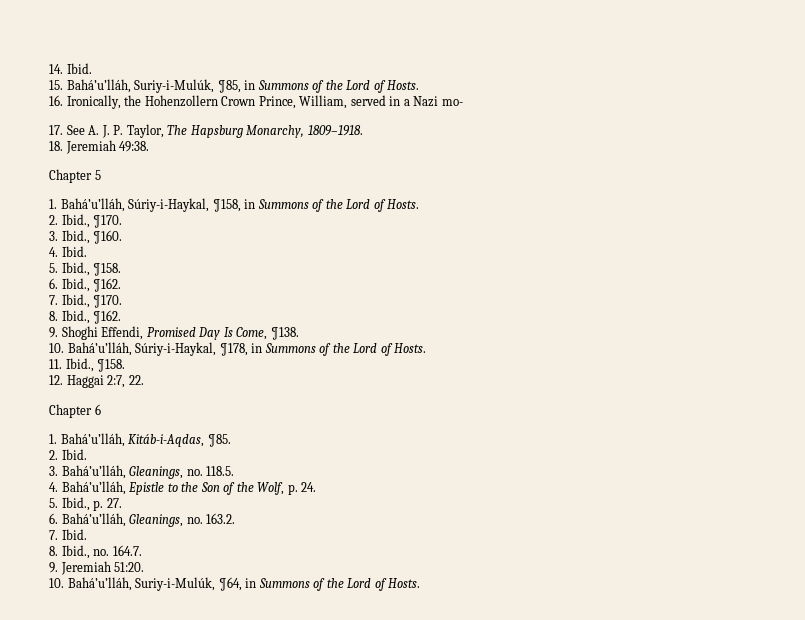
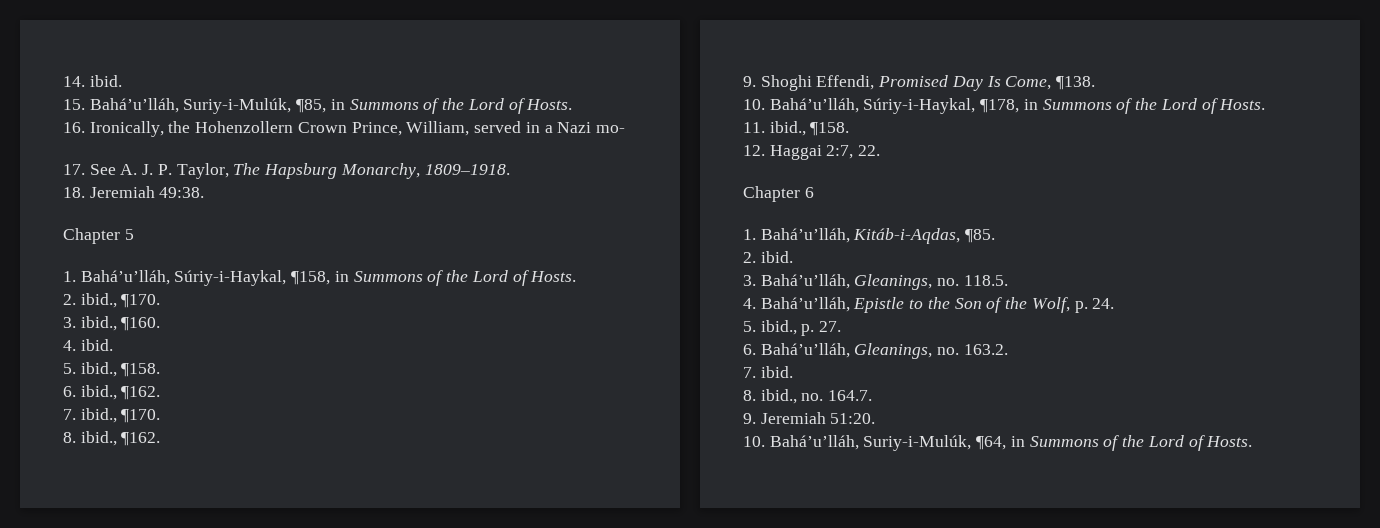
- 14. Ibid.
+ 14. ibid.
- 2. Ibid., ¶170.
+ 2. ibid., ¶170.
- 3. Ibid., ¶160.
+ 3. ibid., ¶160.
- 4. Ibid.
- 5. Ibid., ¶158.
+ 4. ibid.
+ 5. ibid., ¶158.
- 6. Ibid., ¶162.
+ 6. ibid., ¶162.
- 7. Ibid., ¶170.
+ 7. ibid., ¶170.
- 8. Ibid., ¶162.
+ 8. ibid., ¶162.
- 11. Ibid., ¶158.
+ 11. ibid., ¶158.
- 2. Ibid.
+ 2. ibid.
- 5. Ibid., p. 27.
+ 5. ibid., p. 27.
- 7. Ibid.
- 8. Ibid., no. 164.7.
+ 7. ibid.
+ 8. ibid., no. 164.7.

